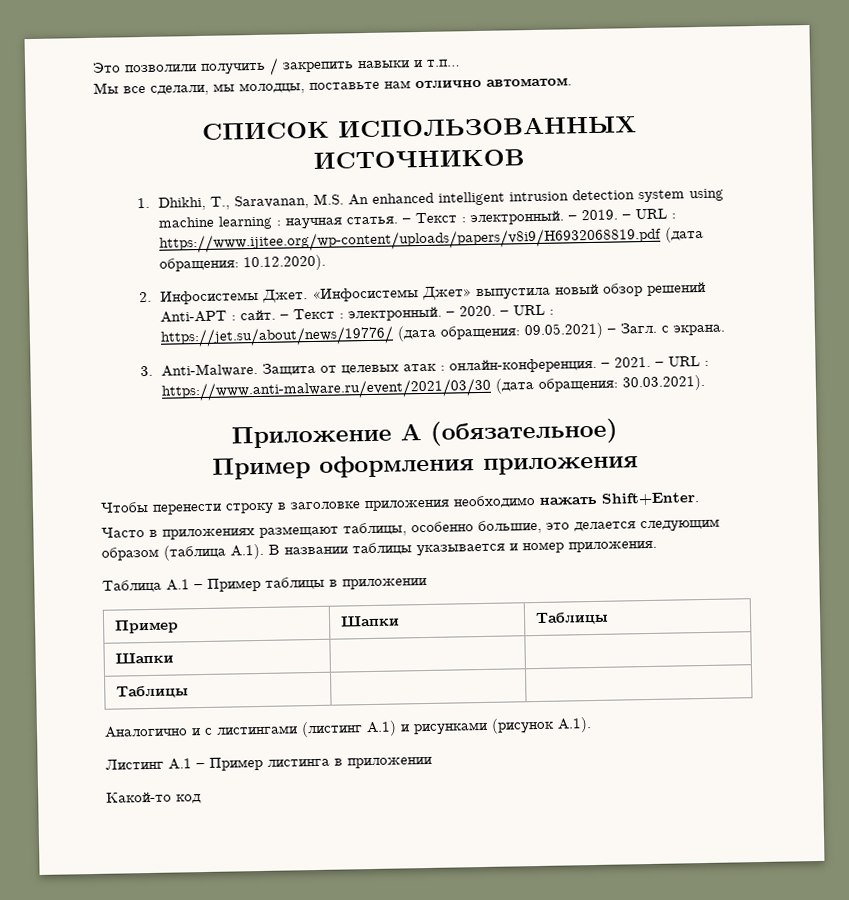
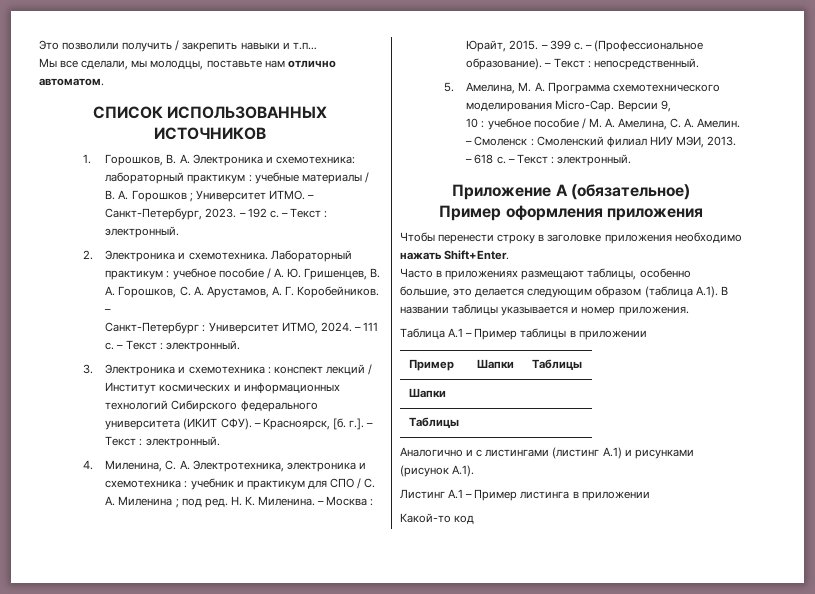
- 1. Dhikhi, T., Saravanan, M.S. An enhanced intelligent intrusion detection system using machine learning : научная статья. – Текст : электронный. – 2019. – URL : https://www.ijitee.org/wp-content/uploads/papers/v8i9/H6932068819.pdf (дата обращения: 10.12.2020).
- 2. Инфосистемы Джет. «Инфосистемы Джет» выпустила новый обзор решений Anti-APT : сайт. – Текст : электронный. – 2020. – URL : https://jet.su/about/news/19776/ (дата обращения: 09.05.2021) – Загл. с экрана.
- 3. Anti-Malware. Защита от целевых атак : онлайн-конференция. – 2021. – URL : https://www.anti-malware.ru/event/2021/03/30 (дата обращения: 30.03.2021).
+ 1. Горошков, В. А. Электроника и схемотехника: лабораторный практикум : учебные материалы / В. А. Горошков ; Университет ИТМО. – Санкт-Петербург, 2023. – 192 с. – Текст : электронный.
+ 2. Электроника и схемотехника. Лабораторный практикум : учебное пособие / А. Ю. Гришенцев, В. А. Горошков, С. А. Арустамов, А. Г. Коробейников. –
+ Санкт-Петербург : Университет ИТМО, 2024. – 111 с. – Текст : электронный.
+ 3. Электроника и схемотехника : конспект лекций / Институт космических и информационных технологий Сибирского федерального университета (ИКИТ СФУ). – Красноярск, [б. г.]. – Текст : электронный.
+ 4. Миленина, С. А. Электротехника, электроника и схемотехника : учебник и практикум для СПО / С. А. Миленина ; под ред. Н. К. Миленина. – Москва : Юрайт, 2015. – 399 с. – (Профессиональное образование). – Текст : непосредственный.
+ 5. Амелина, М. А. Программа схемотехнического моделирования Micro-Cap. Версии 9,
+ 10 : учебное пособие / М. А. Амелина, С. А. Амелин. – Смоленск : Смоленский филиал НИУ МЭИ, 2013. – 618 с. – Текст : электронный.

